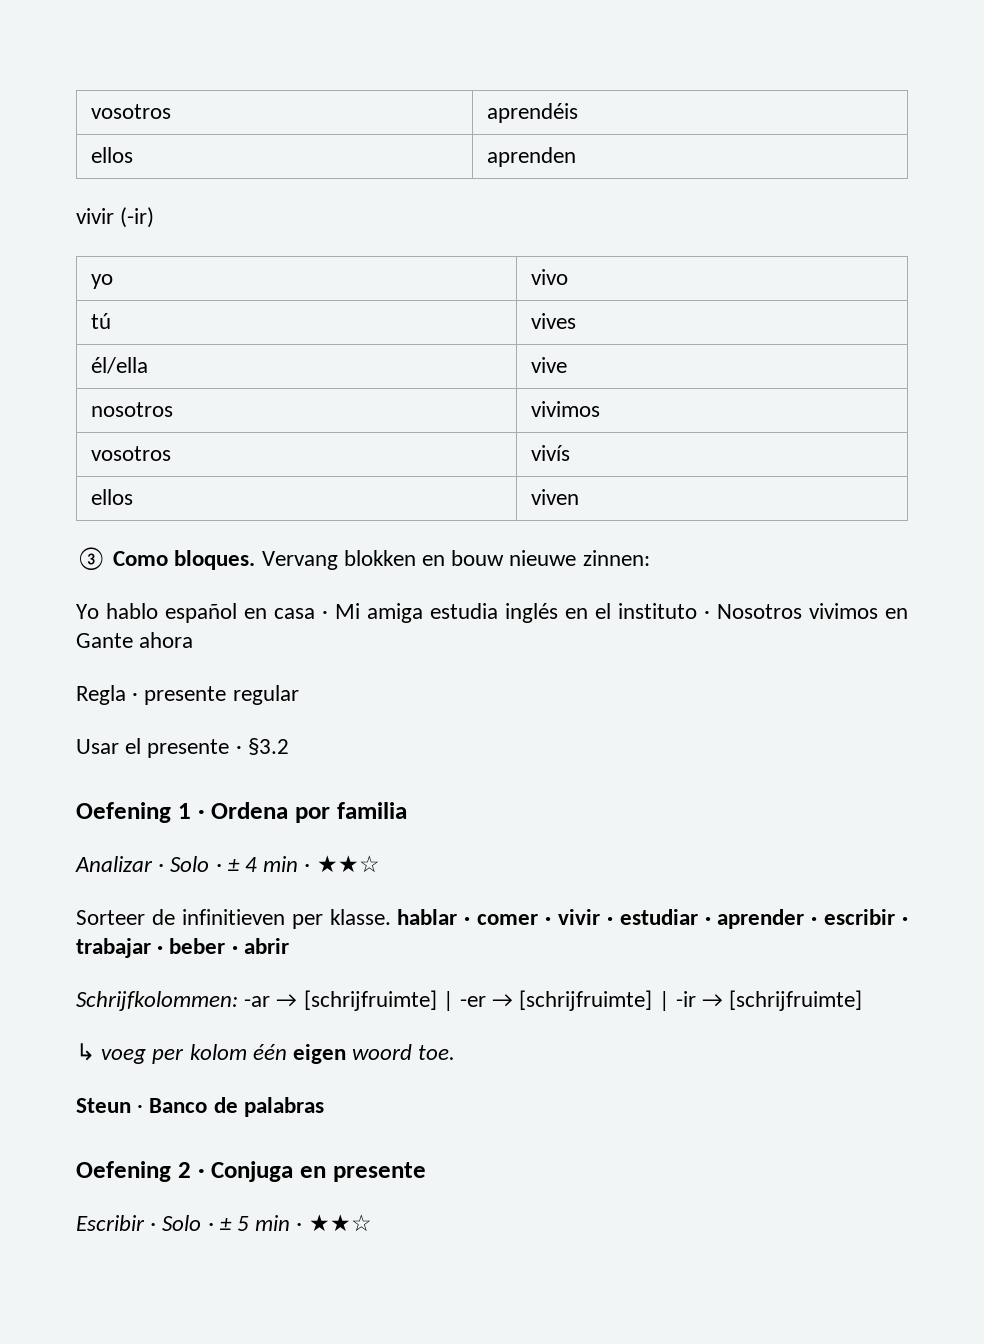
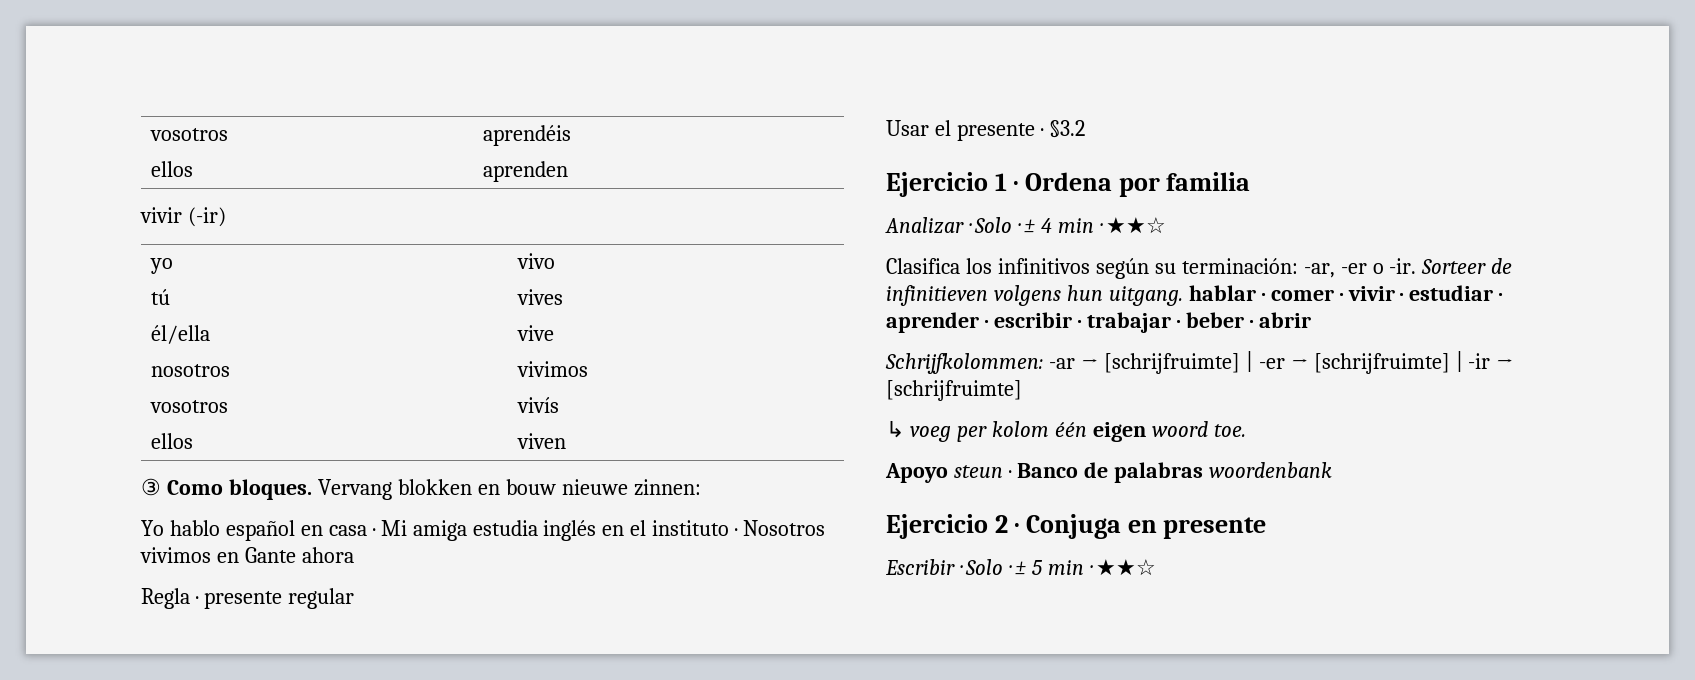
- Oefening 1 · Ordena por familia
+ Ejercicio 1 · Ordena por familia
- Sorteer de infinitieven per klasse. hablar · comer · vivir · estudiar · aprender · escribir · trabajar · beber · abrir
+ Clasifica los infinitivos según su terminación: -ar, -er o -ir. Sorteer de infinitieven volgens hun uitgang. hablar · comer · vivir · estudiar · aprender · escribir · trabajar · beber · abrir
- Steun · Banco de palabras
- Oefening 2 · Conjuga en presente
+ Apoyo steun · Banco de palabras woordenbank
+ Ejercicio 2 · Conjuga en presente

